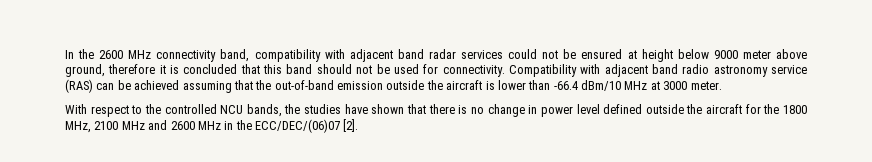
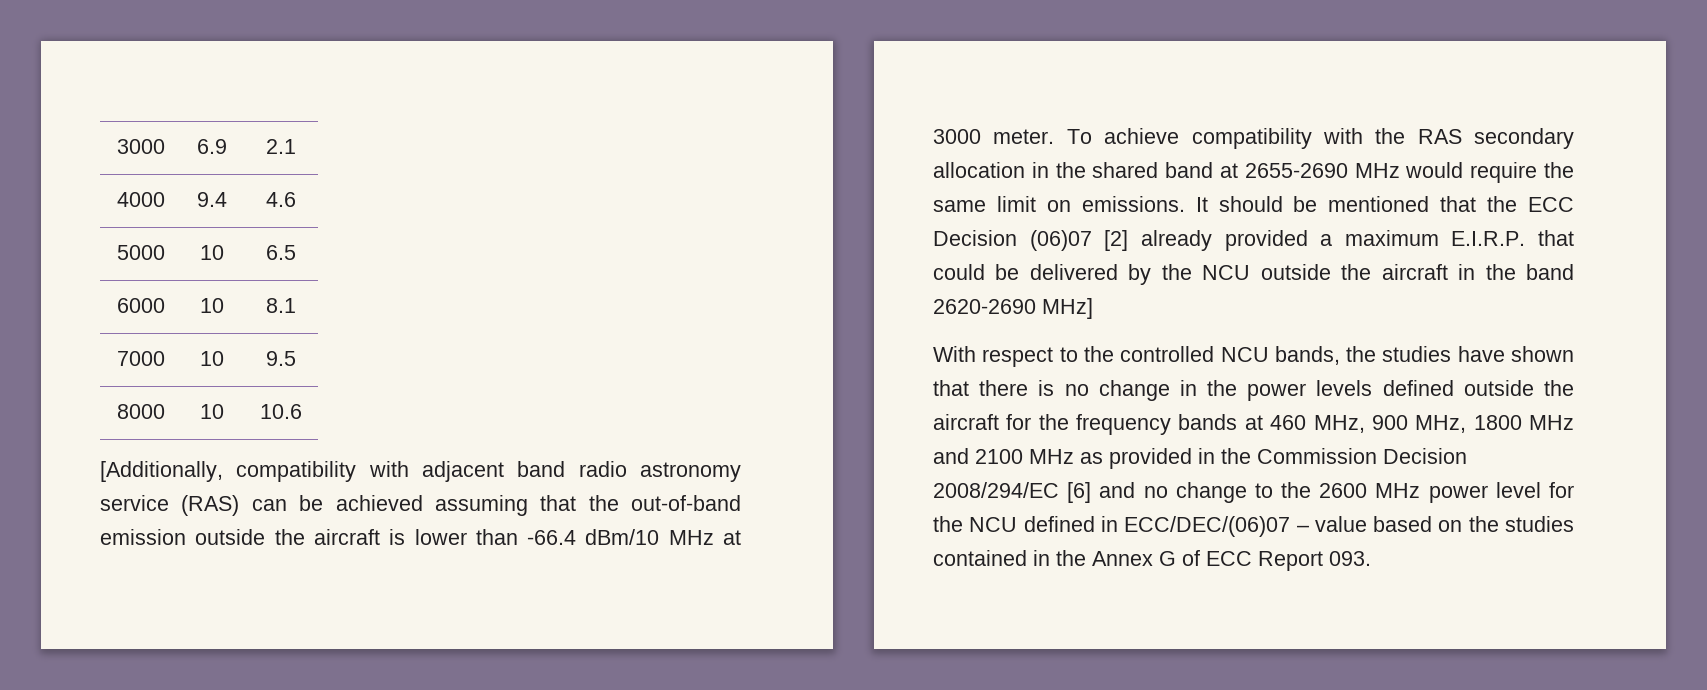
- In the 2600 MHz connectivity band, compatibility with adjacent band radar services could not be ensured at height below 9000 meter above ground, therefore it is concluded that this band should not be used for connectivity. Compatibility with adjacent band radio astronomy service (RAS) can be achieved assuming that the out-of-band emission outside the aircraft is lower than -66.4 dBm/10 MHz at 3000 meter.
+ 3000 | 6.9 | 2.1
+ 4000 | 9.4 | 4.6
+ 5000 | 10 | 6.5
+ 6000 | 10 | 8.1
+ 7000 | 10 | 9.5
+ 8000 | 10 | 10.6
+ [Additionally, compatibility with adjacent band radio astronomy service (RAS) can be achieved assuming that the out-of-band emission outside the aircraft is lower than -66.4 dBm/10 MHz at 3000 meter. To achieve compatibility with the RAS secondary allocation in the shared band at 2655-2690 MHz would require the same limit on emissions. It should be mentioned that the ECC Decision (06)07 [2] already provided a maximum E.I.R.P. that could be delivered by the NCU outside the aircraft in the band 2620-2690 MHz]
- With respect to the controlled NCU bands, the studies have shown that there is no change in power level defined outside the aircraft for the 1800 MHz, 2100 MHz and 2600 MHz in the ECC/DEC/(06)07 [2].
+ With respect to the controlled NCU bands, the studies have shown that there is no change in the power levels defined outside the aircraft for the frequency bands at 460 MHz, 900 MHz, 1800 MHz and 2100 MHz as provided in the Commission Decision 2008/294/EC [6] and no change to the 2600 MHz power level for the NCU defined in ECC/DEC/(06)07 – value based on the studies contained in the Annex G of ECC Report 093.

